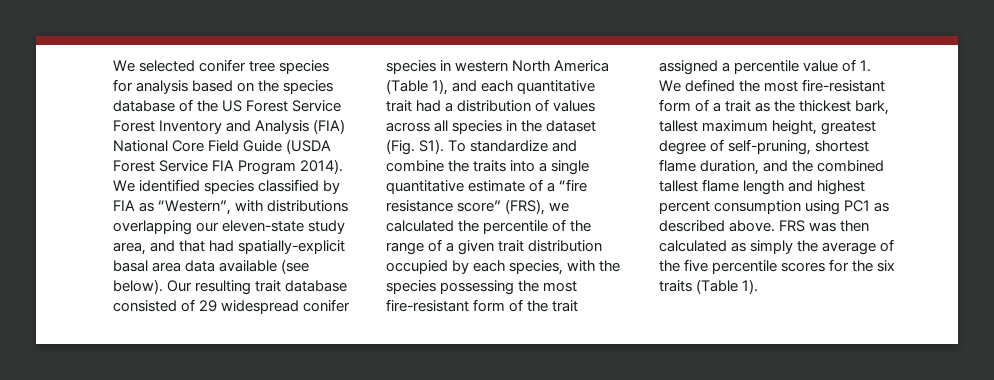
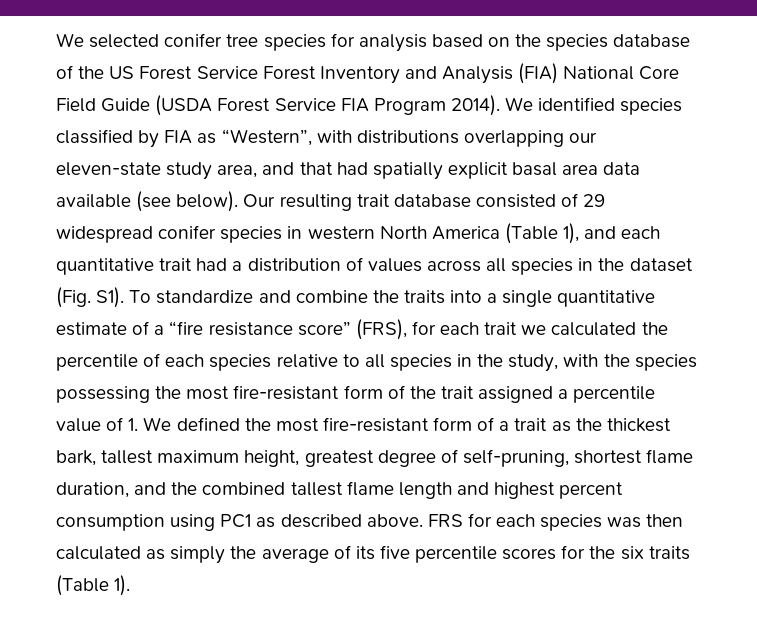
- We identified species classified by FIA as “Western”, with distributions overlapping our eleven-state study area, and that had spatially-explicit basal area data available (see below).
+ We identified species classified by FIA as “Western”, with distributions overlapping our eleven-state study area, and that had spatially explicit basal area data available (see below).
- Our resulting trait database consisted of 29 widespread conifer species in western North America (Table 1), and each quantitative trait had a distribution of values across all species in the dataset (Fig. S1). To standardize and combine the traits into a single quantitative estimate of a “fire resistance score” (FRS), we calculated the percentile of the range of a given trait distribution occupied by each species, with the species possessing the most fire-resistant form of the trait assigned a percentile value of 1. We defined the most fire-resistant form of a trait as the thickest bark, tallest maximum height, greatest degree of self-pruning, shortest flame duration, and the combined tallest flame length and highest percent consumption using PC1 as described above.
+ Our resulting trait database consisted of 29 widespread conifer species in western North America (Table 1), and each quantitative trait had a distribution of values across all species in the dataset (Fig. S1). To standardize and combine the traits into a single quantitative estimate of a “fire resistance score” (FRS), for each trait we calculated the percentile of each species relative to all species in the study, with the species possessing the most fire-resistant form of the trait assigned a percentile value of 1. We defined the most fire-resistant form of a trait as the thickest bark, tallest maximum height, greatest degree of self-pruning, shortest flame duration, and the combined tallest flame length and highest percent consumption using PC1 as described above.
- FRS was then calculated as simply the average of the five percentile scores for the six traits (Table 1).
+ FRS for each species was then calculated as simply the average of its five percentile scores for the six traits (Table 1).

